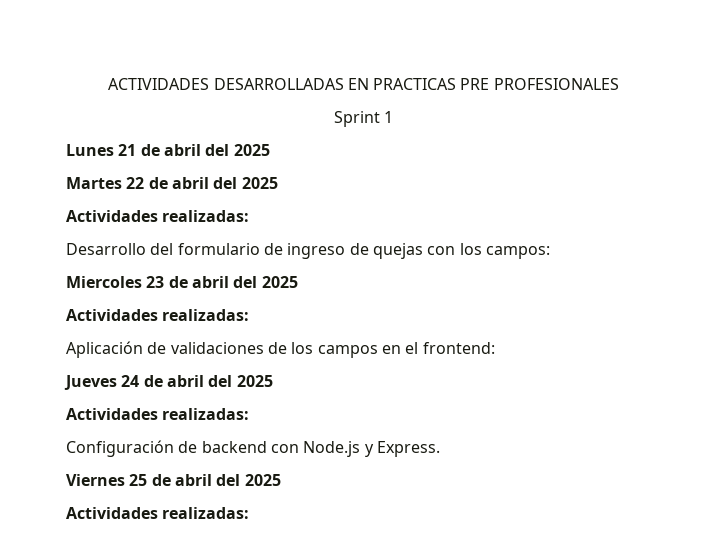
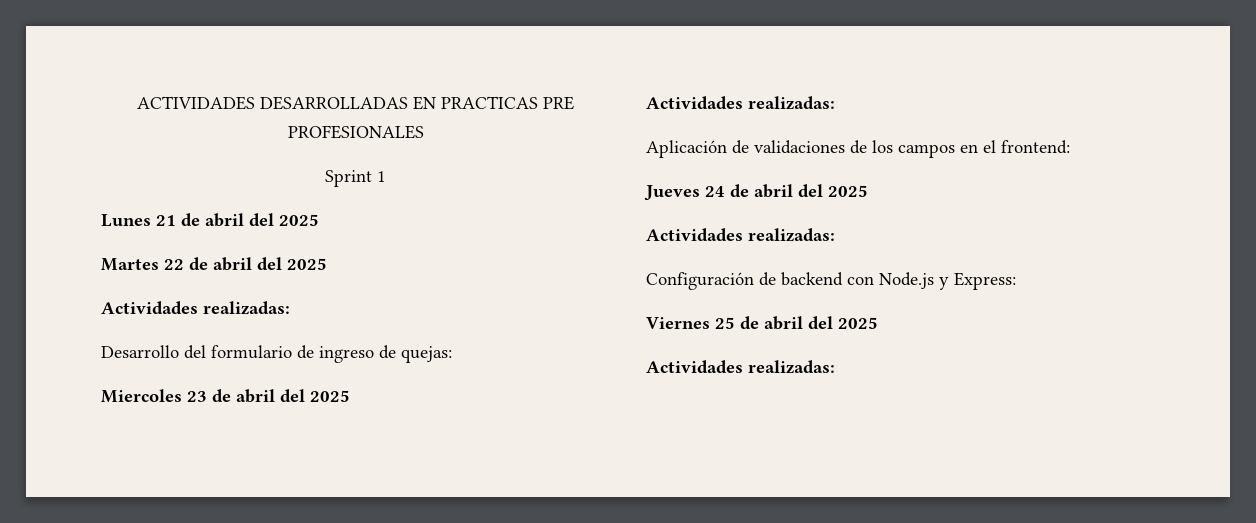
- Desarrollo del formulario de ingreso de quejas con los campos:
+ Desarrollo del formulario de ingreso de quejas:
- Configuración de backend con Node.js y Express.
+ Configuración de backend con Node.js y Express:

